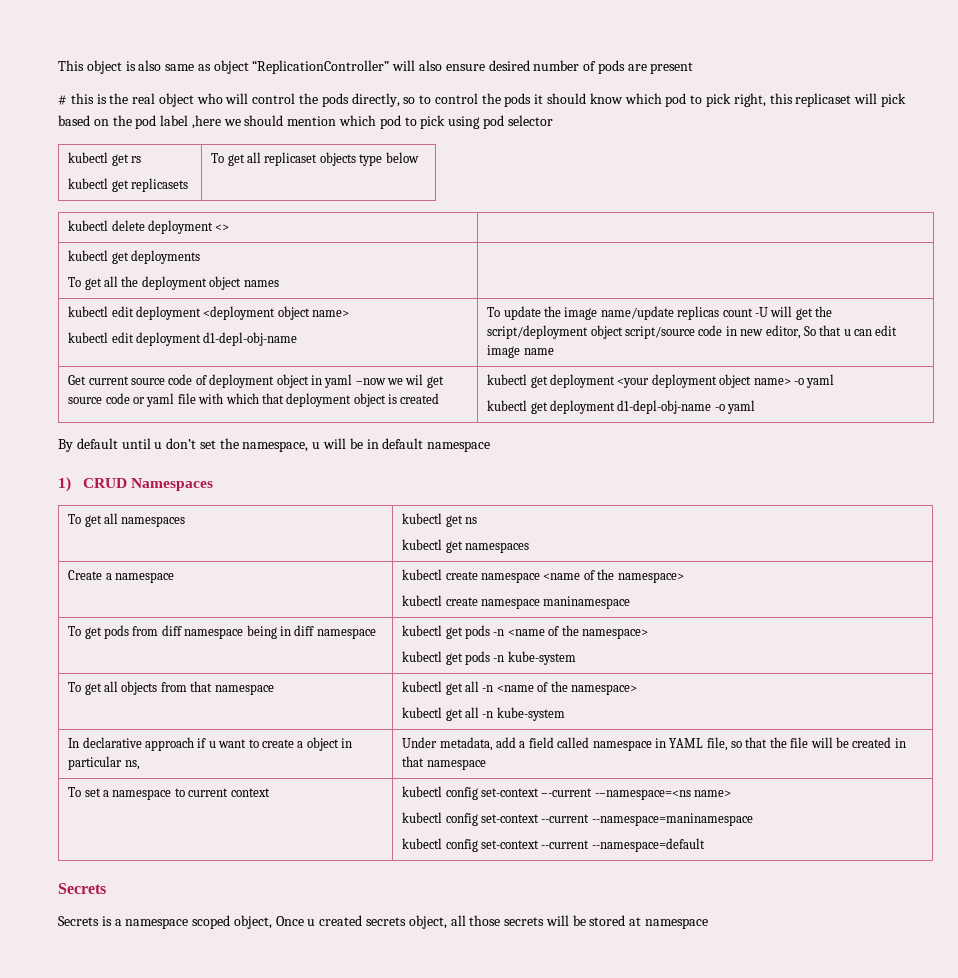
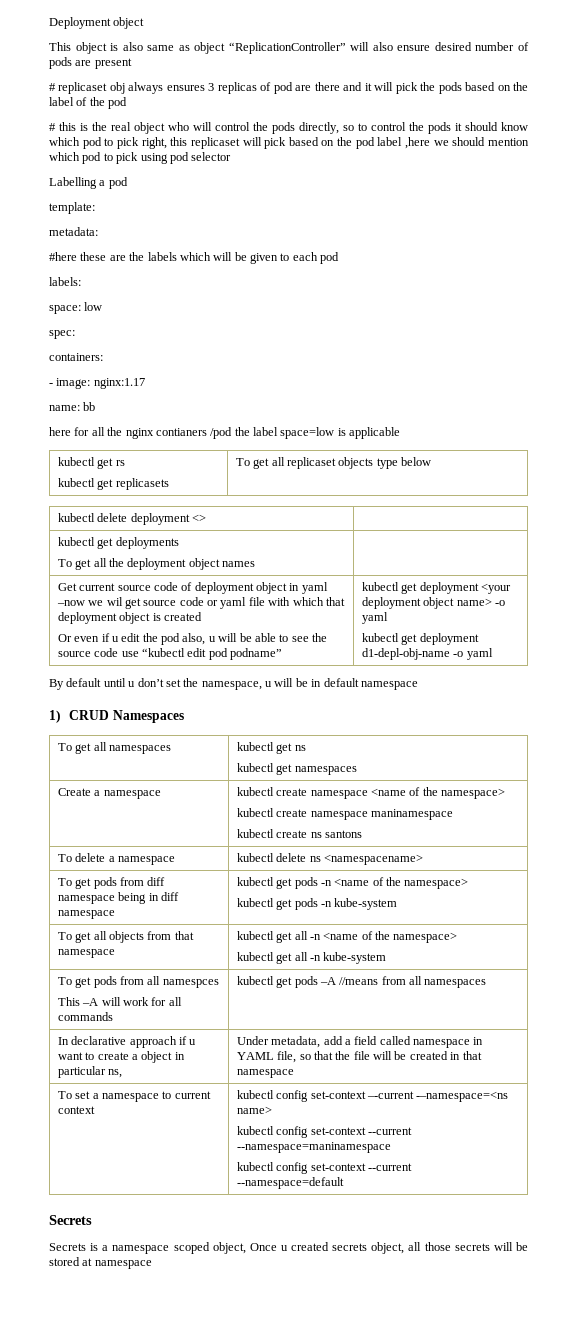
+ Deployment object
+ # replicaset obj always ensures 3 replicas of pod are there and it will pick the pods based on the label of the pod
+ Labelling a pod
+ template:
+ metadata:
+ #here these are the labels which will be given to each pod
+ labels:
+ space: low
+ spec:
+ containers:
+ - image: nginx:1.17
+ name: bb
+ here for all the nginx contianers /pod the label space=low is applicable
- kubectl edit deployment <deployment object name>
- kubectl edit deployment d1-depl-obj-name | To update the image name/update replicas count -U will get the script/deployment object script/source code in new editor, So that u can edit image name
+ Or even if u edit the pod also, u will be able to see the source code use “kubectl edit pod podname”
  Create a namespace | kubectl create namespace <name of the namespace>
  kubectl create namespace maninamespace
+ kubectl create ns santons
+ To delete a namespace | kubectl delete ns <namespacename>
+ To get pods from all namespces
+ This –A will work for all commands | kubectl get pods –A //means from all namespaces

